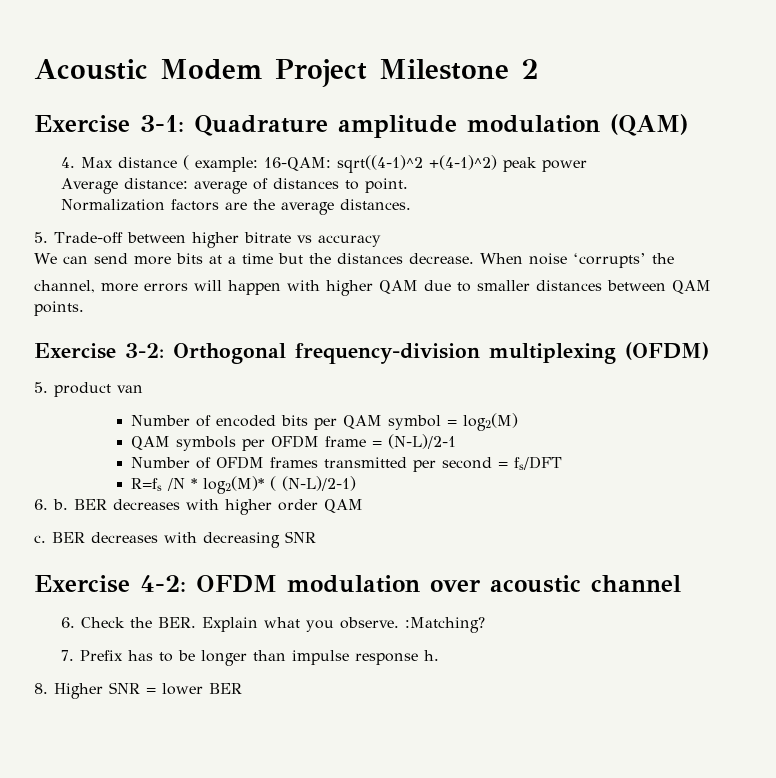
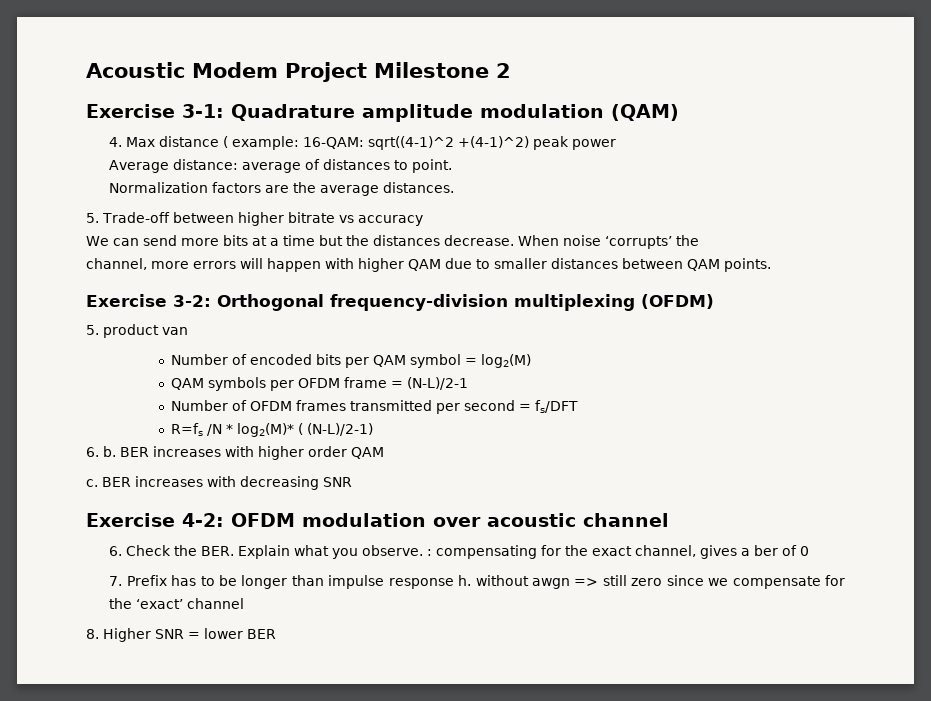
- BER decreases with higher order QAM
+ BER increases with higher order QAM
- BER decreases with decreasing SNR
+ BER increases with decreasing SNR
- 6. Check the BER. Explain what you observe. :Matching?
+ 6. Check the BER. Explain what you observe. : compensating for the exact channel, gives a ber of 0
- 7. Prefix has to be longer than impulse response h.
+ 7. Prefix has to be longer than impulse response h. without awgn => still zero since we compensate for the ‘exact’ channel

